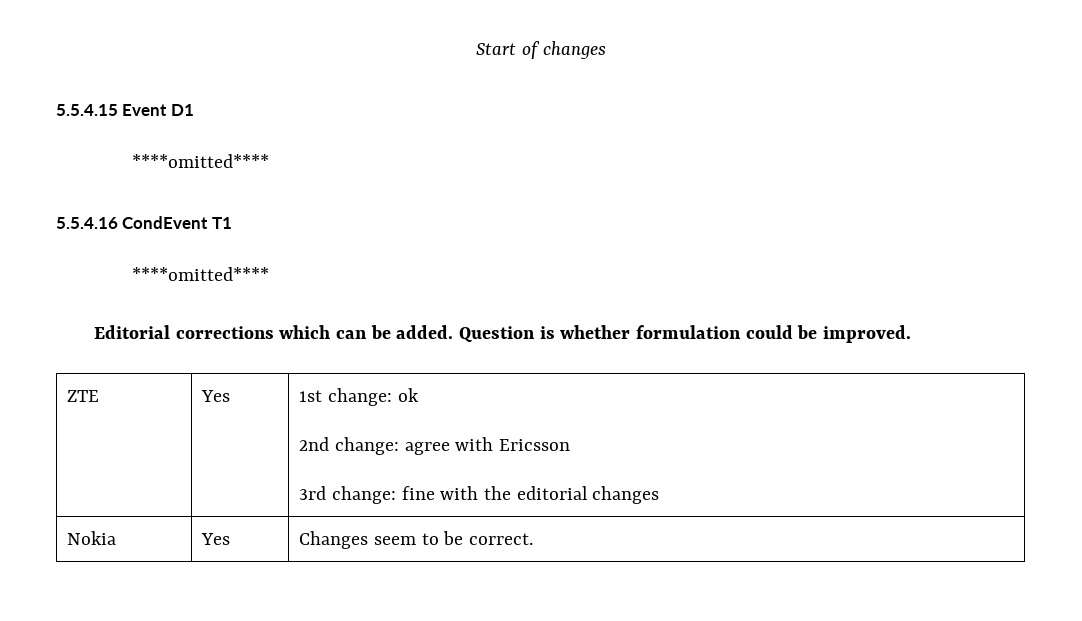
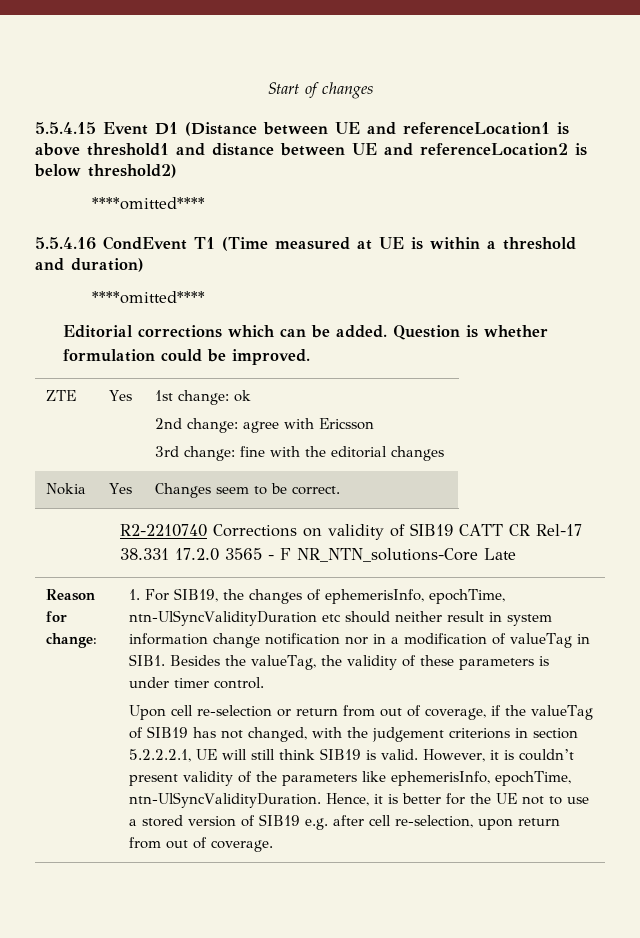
- 5.5.4.15 Event D1
+ 5.5.4.15 Event D1 (Distance between UE and referenceLocation1 is above threshold1 and distance between UE and referenceLocation2 is below threshold2)
  ****omitted****
- 5.5.4.16 CondEvent T1
+ 5.5.4.16 CondEvent T1 (Time measured at UE is within a threshold and duration)
+ R2-2210740 Corrections on validity of SIB19 CATT CR Rel-17 38.331 17.2.0 3565 - F NR_NTN_solutions-Core Late
+ Reason for change: | 1. For SIB19, the changes of ephemerisInfo, epochTime, ntn-UlSyncValidityDuration etc should neither result in system information change notification nor in a modification of valueTag in SIB1. Besides the valueTag, the validity of these parameters is under timer control.
+ Upon cell re-selection or return from out of coverage, if the valueTag of SIB19 has not changed, with the judgement criterions in section 5.2.2.2.1, UE will still think SIB19 is valid. However, it is couldn’t present validity of the parameters like ephemerisInfo, epochTime, ntn-UlSyncValidityDuration. Hence, it is better for the UE not to use a stored version of SIB19 e.g. after cell re-selection, upon return from out of coverage.

